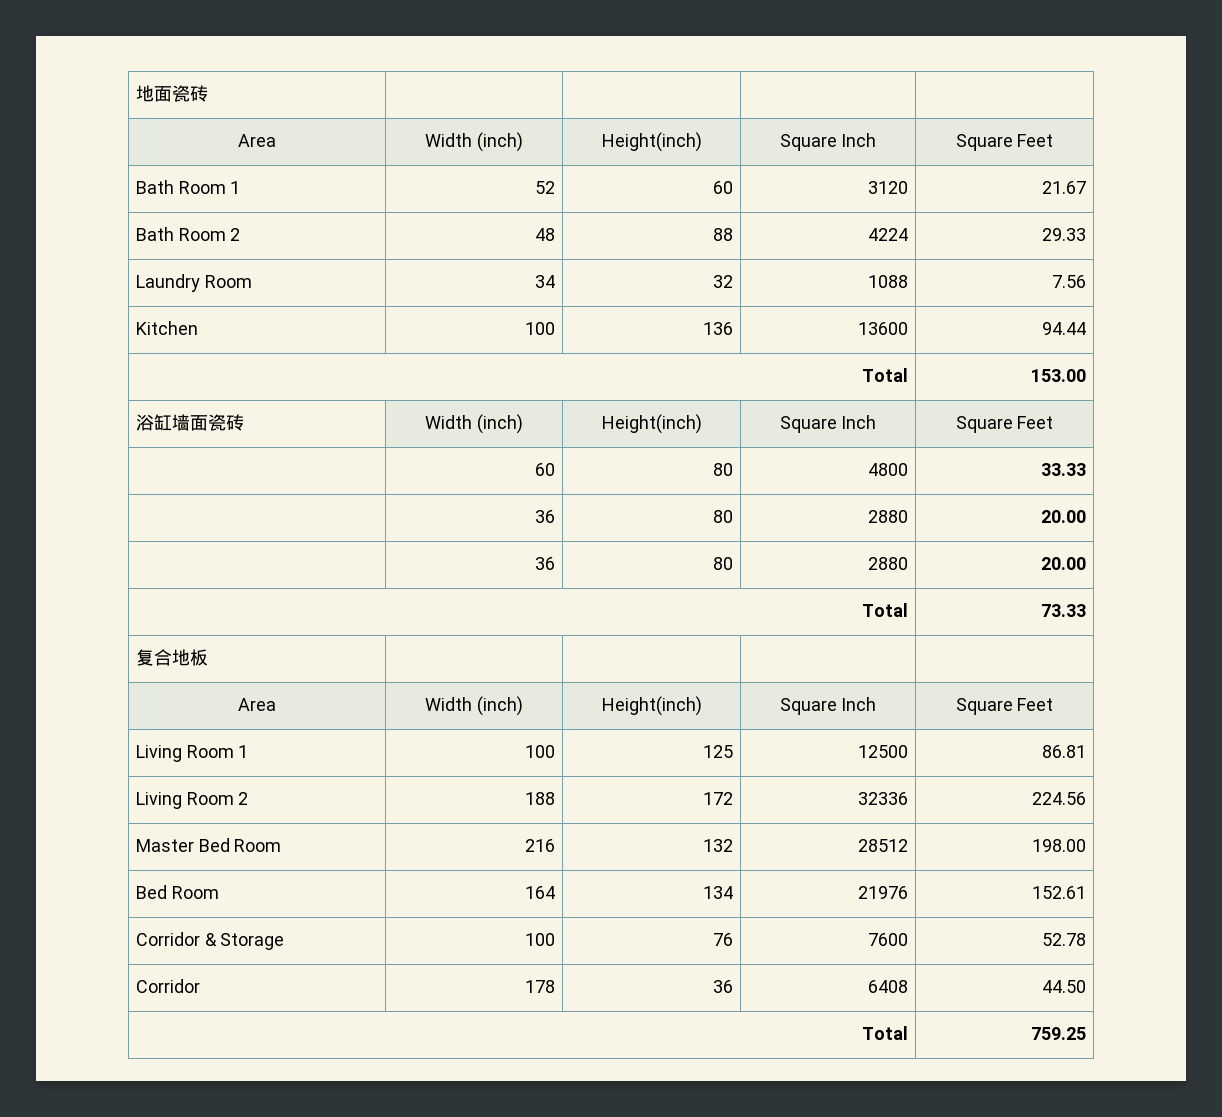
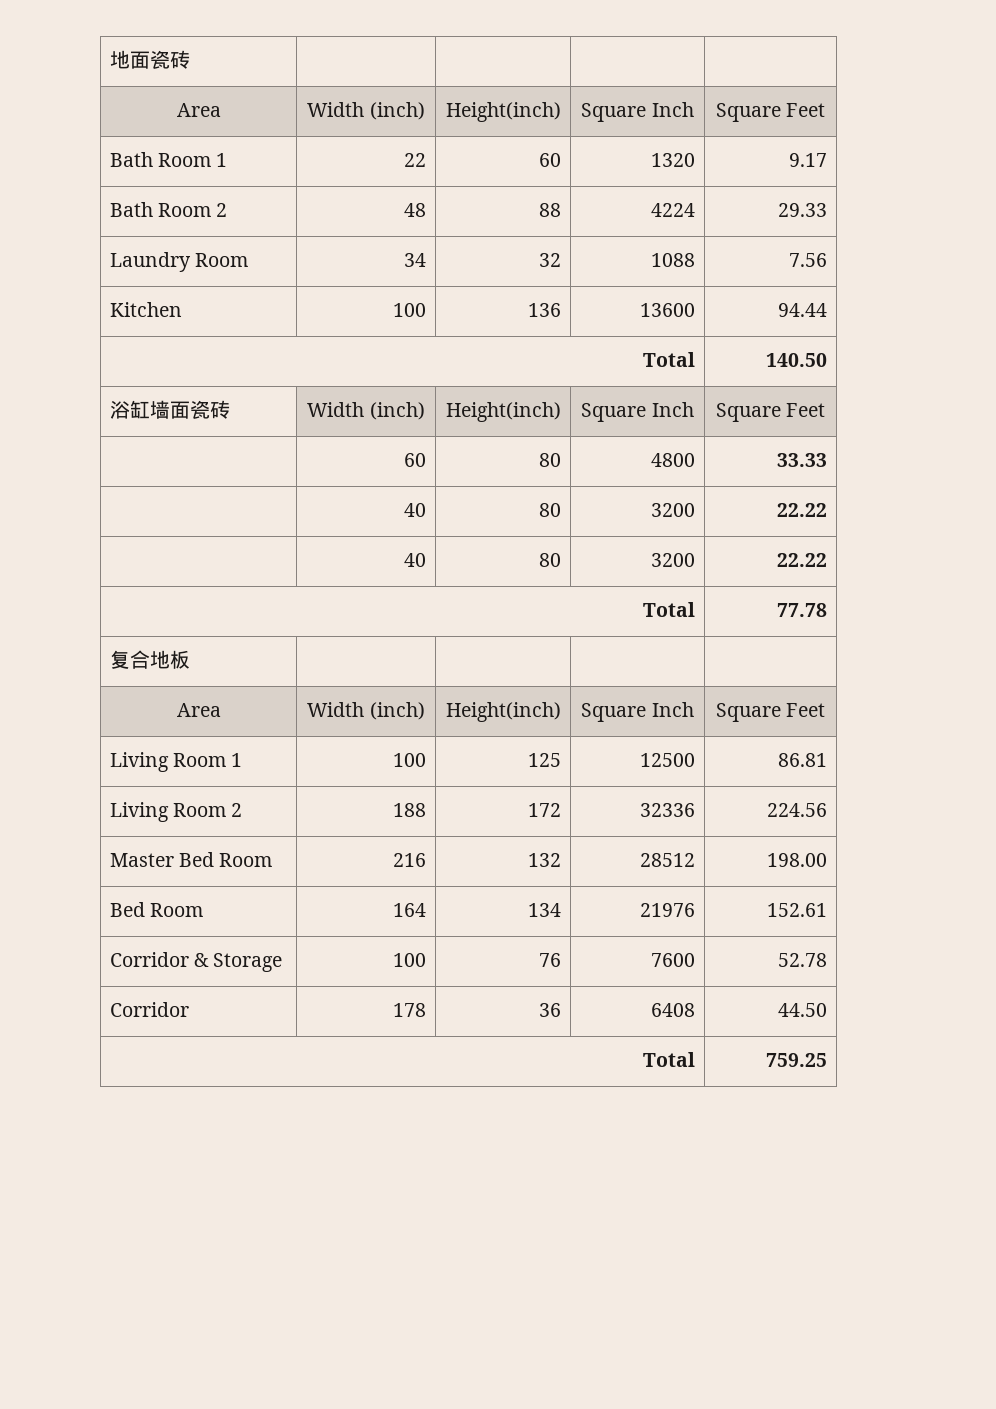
- Bath Room 1 | 52 | 60 | 3120 | 21.67
+ Bath Room 1 | 22 | 60 | 1320 | 9.17
- Total | 153.00
+ Total | 140.50
  | 60 | 80 | 4800 | 33.33
- | 36 | 80 | 2880 | 20.00
- | 36 | 80 | 2880 | 20.00
- Total | 73.33
+ | 40 | 80 | 3200 | 22.22
+ | 40 | 80 | 3200 | 22.22
+ Total | 77.78

